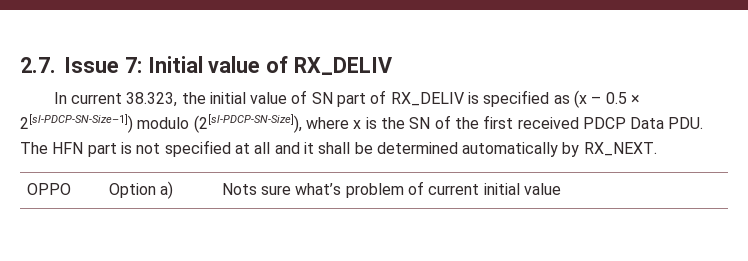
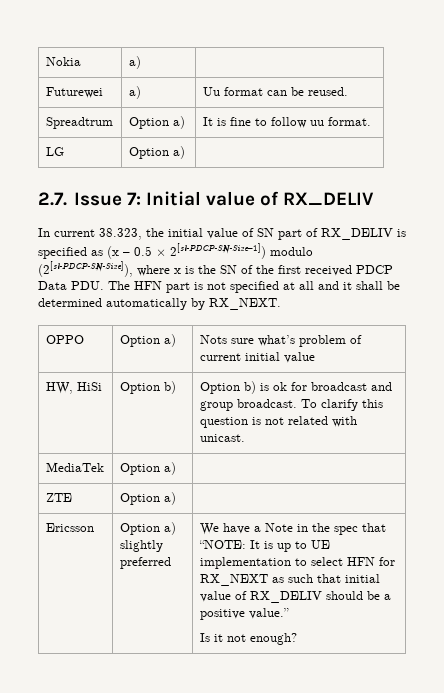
+ Nokia | a) |
+ Futurewei | a) | Uu format can be reused.
+ Spreadtrum | Option a) | It is fine to follow uu format.
+ LG | Option a) |
+ HW, HiSi | Option b) | Option b) is ok for broadcast and group broadcast. To clarify this question is not related with unicast.
+ MediaTek | Option a) |
+ ZTE | Option a) |
+ Ericsson | Option a) slightly preferred | We have a Note in the spec that “NOTE: It is up to UE implementation to select HFN for RX_NEXT as such that initial value of RX_DELIV should be a positive value.”
+ Is it not enough?

